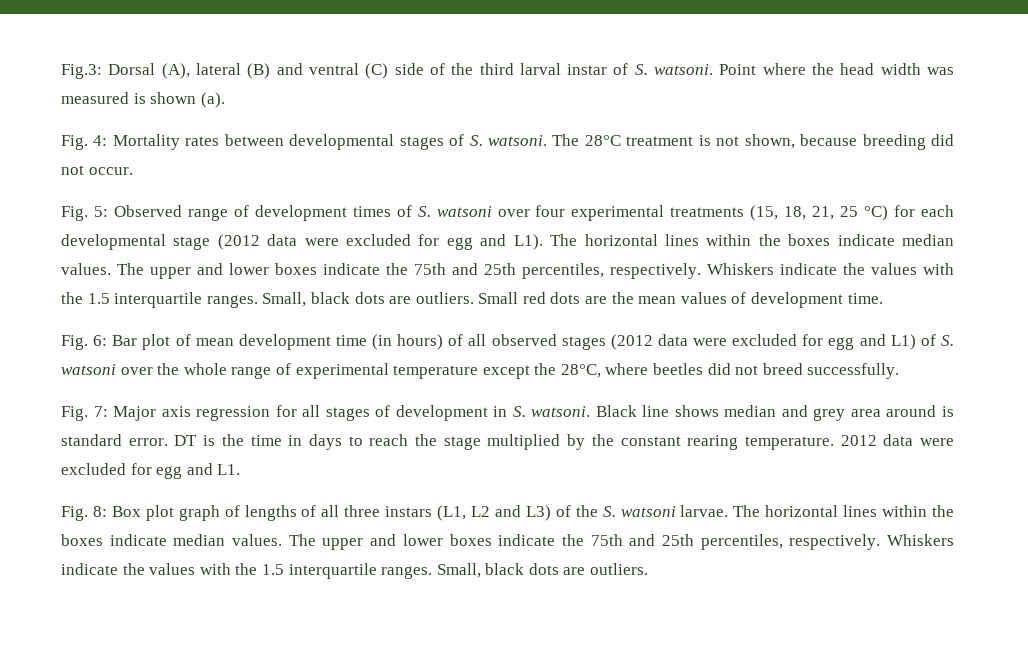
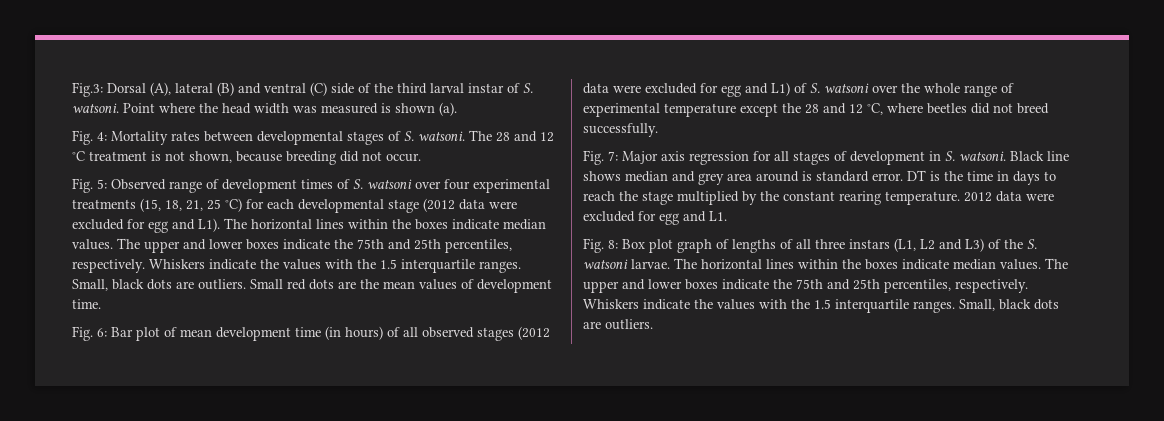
- The 28°C treatment is not shown, because breeding did not occur.
+ The 28 and 12 °C treatment is not shown, because breeding did not occur.
- Fig. 6: Bar plot of mean development time (in hours) of all observed stages (2012 data were excluded for egg and L1) of S. watsoni over the whole range of experimental temperature except the 28°C, where beetles did not breed successfully.
+ Fig. 6: Bar plot of mean development time (in hours) of all observed stages (2012 data were excluded for egg and L1) of S. watsoni over the whole range of experimental temperature except the 28 and 12 °C, where beetles did not breed successfully.

